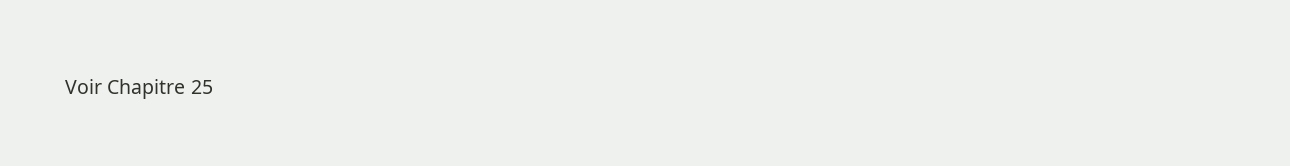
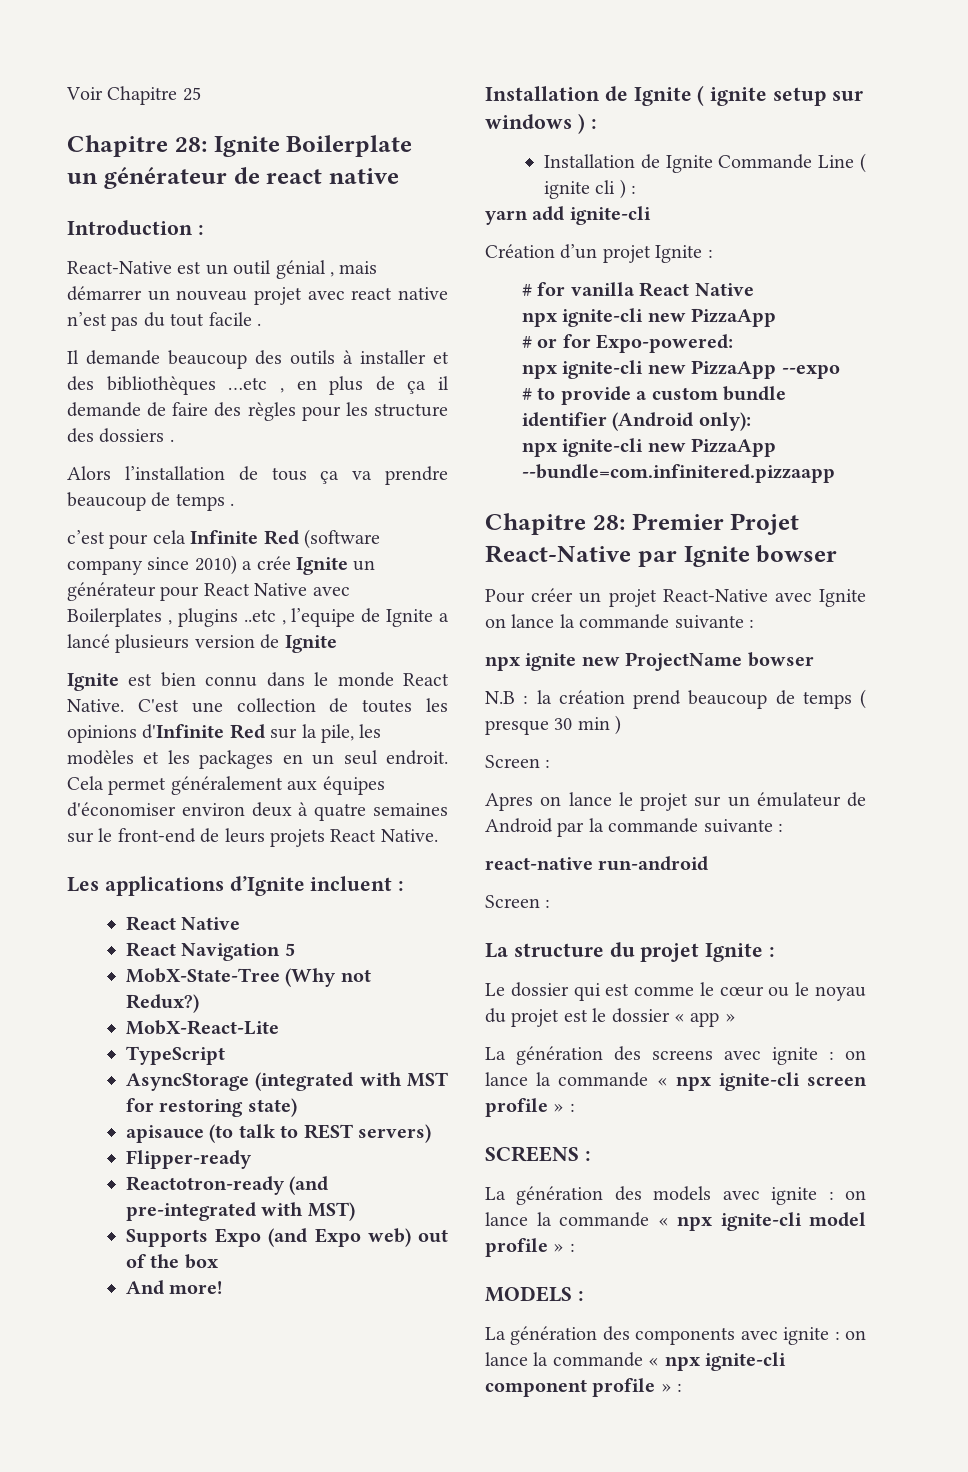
+ Chapitre 28: Ignite Boilerplate un générateur de react native
+ Introduction :
+ React-Native est un outil génial , mais démarrer un nouveau projet avec react native n’est pas du tout facile .
+ Il demande beaucoup des outils à installer et des bibliothèques …etc , en plus de ça il demande de faire des règles pour les structure des dossiers .
+ Alors l’installation de tous ça va prendre beaucoup de temps .
+ c’est pour cela Infinite Red (software company since 2010) a crée Ignite un générateur pour React Native avec Boilerplates , plugins ..etc , l’equipe de Ignite a lancé plusieurs version de Ignite
+ Ignite est bien connu dans le monde React Native. C'est une collection de toutes les opinions d'Infinite Red sur la pile, les modèles et les packages en un seul endroit. Cela permet généralement aux équipes d'économiser environ deux à quatre semaines sur le front-end de leurs projets React Native.
+ Les applications d’Ignite incluent :
+ React Native
+ React Navigation 5
+ MobX-State-Tree (Why not Redux?)
+ MobX-React-Lite
+ TypeScript
+ AsyncStorage (integrated with MST for restoring state)
+ apisauce (to talk to REST servers)
+ Flipper-ready
+ Reactotron-ready (and pre-integrated with MST)
+ Supports Expo (and Expo web) out of the box
+ And more!
+ Installation de Ignite ( ignite setup sur windows ) :
+ Installation de Ignite Commande Line ( ignite cli ) :
+ yarn add ignite-cli
+ Création d’un projet Ignite :
+ # for vanilla React Native
+ npx ignite-cli new PizzaApp
+ # or for Expo-powered:
+ npx ignite-cli new PizzaApp --expo
+ # to provide a custom bundle identifier (Android only):
+ npx ignite-cli new PizzaApp --bundle=com.infinitered.pizzaapp
+ Chapitre 28: Premier Projet React-Native par Ignite bowser
+ Pour créer un projet React-Native avec Ignite on lance la commande suivante :
+ npx ignite new ProjectName bowser
+ N.B : la création prend beaucoup de temps ( presque 30 min )
+ Screen :
+ Apres on lance le projet sur un émulateur de Android par la commande suivante :
+ react-native run-android
+ Screen :
+ La structure du projet Ignite :
+ Le dossier qui est comme le cœur ou le noyau du projet est le dossier « app »
+ La génération des screens avec ignite : on lance la commande « npx ignite-cli screen profile » :
+ SCREENS :
+ La génération des models avec ignite : on lance la commande « npx ignite-cli model profile » :
+ MODELS :
+ La génération des components avec ignite : on lance la commande « npx ignite-cli component profile » :

